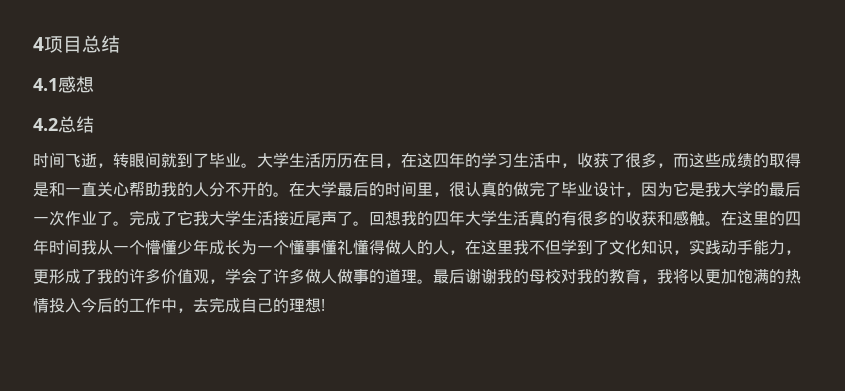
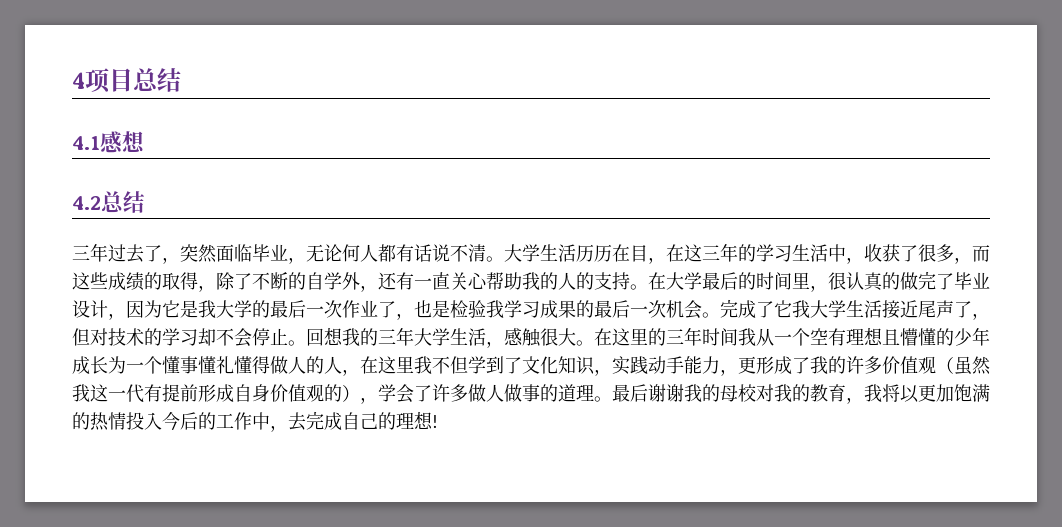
- 时间飞逝，转眼间就到了毕业。
+ 三年过去了，突然面临毕业，无论何人都有话说不清。
- 大学生活历历在目，在这四年的学习生活中，收获了很多，而这些成绩的取得是和一直关心帮助我的人分不开的。
+ 大学生活历历在目，在这三年的学习生活中，收获了很多，而这些成绩的取得，除了不断的自学外，还有一直关心帮助我的人的支持。
- 在大学最后的时间里，很认真的做完了毕业设计，因为它是我大学的最后一次作业了。
+ 在大学最后的时间里，很认真的做完了毕业设计，因为它是我大学的最后一次作业了，也是检验我学习成果的最后一次机会。
- 完成了它我大学生活接近尾声了。
+ 完成了它我大学生活接近尾声了，但对技术的学习却不会停止。
- 回想我的四年大学生活真的有很多的收获和感触。
+ 回想我的三年大学生活，感触很大。
- 在这里的四年时间我从一个懵懂少年成长为一个懂事懂礼懂得做人的人，在这里我不但学到了文化知识，实践动手能力，更形成了我的许多价值观，学会了许多做人做事的道理。
+ 在这里的三年时间我从一个空有理想且懵懂的少年成长为一个懂事懂礼懂得做人的人，在这里我不但学到了文化知识，实践动手能力，更形成了我的许多价值观（虽然我这一代有提前形成自身价值观的），学会了许多做人做事的道理。

